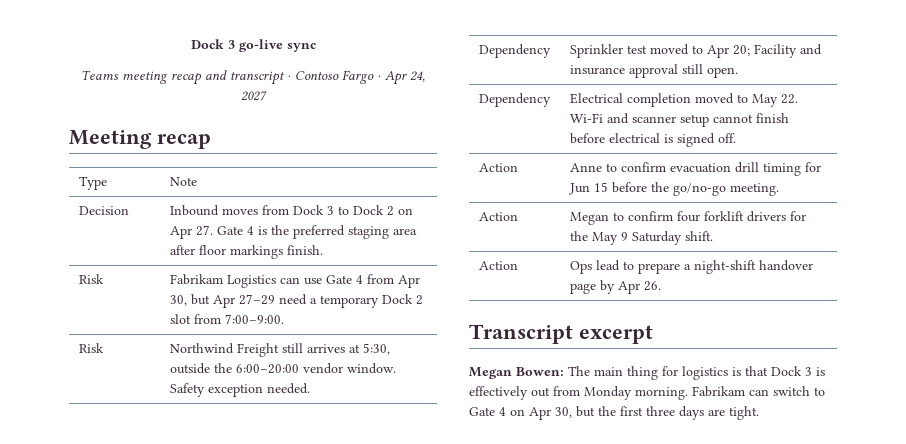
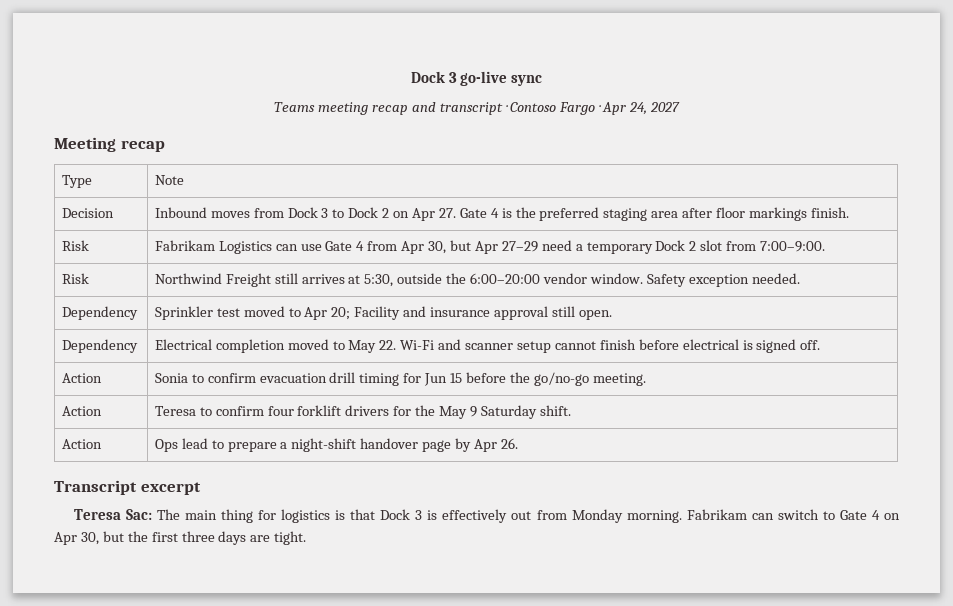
- Action | Anne to confirm evacuation drill timing for Jun 15 before the go/no-go meeting.
+ Action | Sonia to confirm evacuation drill timing for Jun 15 before the go/no-go meeting.
- Action | Megan to confirm four forklift drivers for the May 9 Saturday shift.
+ Action | Teresa to confirm four forklift drivers for the May 9 Saturday shift.
- Megan Bowen: The main thing for logistics is that Dock 3 is effectively out from Monday morning.
+ Teresa Sac: The main thing for logistics is that Dock 3 is effectively out from Monday morning.

